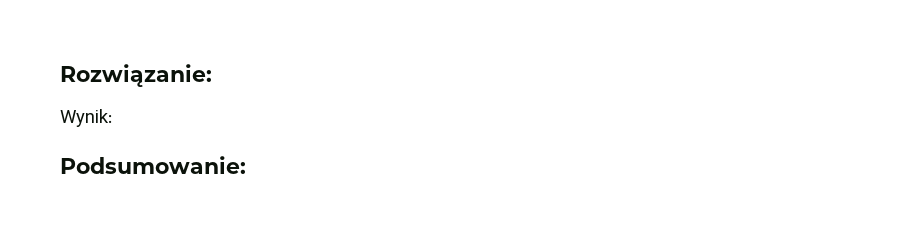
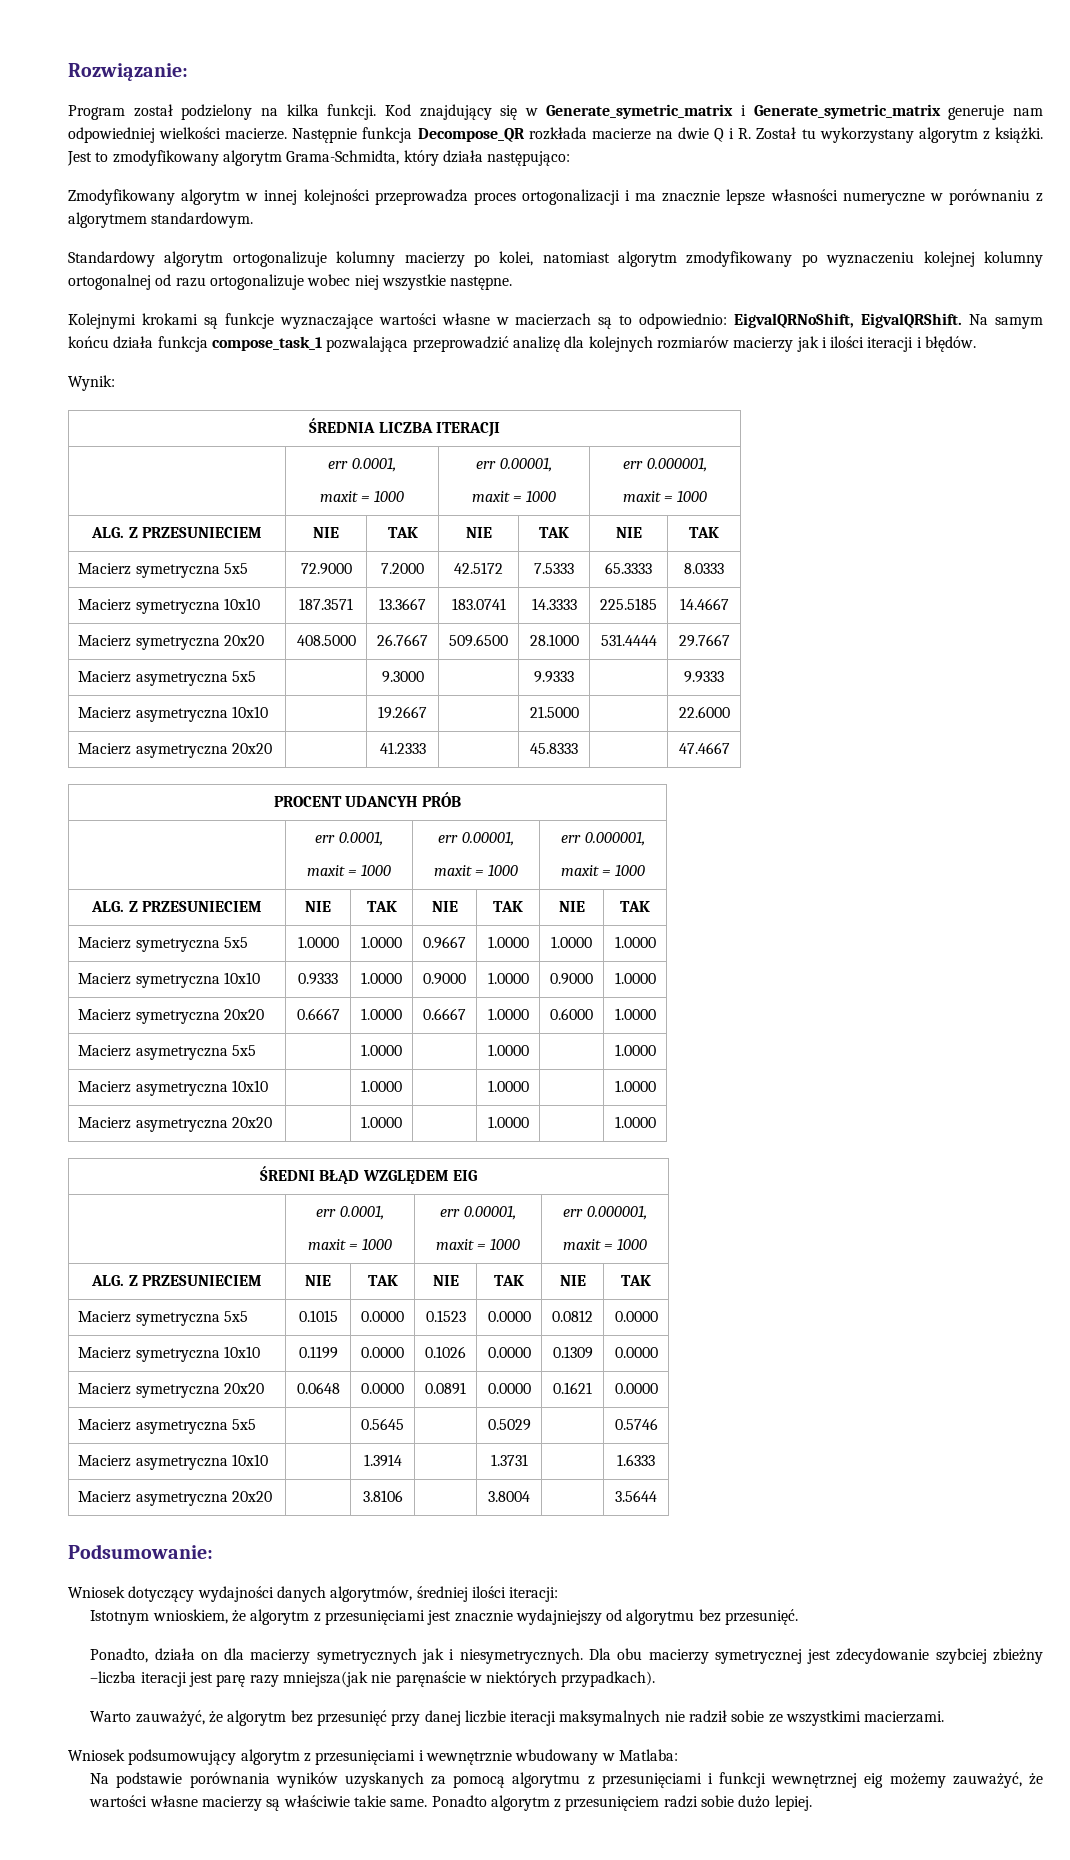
+ Program został podzielony na kilka funkcji. Kod znajdujący się w Generate_symetric_matrix i Generate_symetric_matrix generuje nam odpowiedniej wielkości macierze. Następnie funkcja Decompose_QR rozkłada macierze na dwie Q i R. Został tu wykorzystany algorytm z książki. Jest to zmodyfikowany algorytm Grama-Schmidta, który działa następująco:
+ Zmodyfikowany algorytm w innej kolejności przeprowadza proces ortogonalizacji i ma znacznie lepsze własności numeryczne w porównaniu z algorytmem standardowym.
+ Standardowy algorytm ortogonalizuje kolumny macierzy po kolei, natomiast algorytm zmodyfikowany po wyznaczeniu kolejnej kolumny ortogonalnej od razu ortogonalizuje wobec niej wszystkie następne.
+ Kolejnymi krokami są funkcje wyznaczające wartości własne w macierzach są to odpowiednio: EigvalQRNoShift, EigvalQRShift. Na samym końcu działa funkcja compose_task_1 pozwalająca przeprowadzić analizę dla kolejnych rozmiarów macierzy jak i ilości iteracji i błędów.
  Wynik:
+ ŚREDNIA LICZBA ITERACJI
+ | err 0.0001,
+ maxit = 1000 | err 0.00001,
+ maxit = 1000 | err 0.000001,
+ maxit = 1000
+ ALG. Z PRZESUNIECIEM | NIE | TAK | NIE | TAK | NIE | TAK
+ Macierz symetryczna 5x5 | 72.9000 | 7.2000 | 42.5172 | 7.5333 | 65.3333 | 8.0333
+ Macierz symetryczna 10x10 | 187.3571 | 13.3667 | 183.0741 | 14.3333 | 225.5185 | 14.4667
+ Macierz symetryczna 20x20 | 408.5000 | 26.7667 | 509.6500 | 28.1000 | 531.4444 | 29.7667
+ Macierz asymetryczna 5x5 | | 9.3000 | | 9.9333 | | 9.9333
+ Macierz asymetryczna 10x10 | | 19.2667 | | 21.5000 | | 22.6000
+ Macierz asymetryczna 20x20 | | 41.2333 | | 45.8333 | | 47.4667
+ PROCENT UDANCYH PRÓB
+ | err 0.0001,
+ maxit = 1000 | err 0.00001,
+ maxit = 1000 | err 0.000001,
+ maxit = 1000
+ ALG. Z PRZESUNIECIEM | NIE | TAK | NIE | TAK | NIE | TAK
+ Macierz symetryczna 5x5 | 1.0000 | 1.0000 | 0.9667 | 1.0000 | 1.0000 | 1.0000
+ Macierz symetryczna 10x10 | 0.9333 | 1.0000 | 0.9000 | 1.0000 | 0.9000 | 1.0000
+ Macierz symetryczna 20x20 | 0.6667 | 1.0000 | 0.6667 | 1.0000 | 0.6000 | 1.0000
+ Macierz asymetryczna 5x5 | | 1.0000 | | 1.0000 | | 1.0000
+ Macierz asymetryczna 10x10 | | 1.0000 | | 1.0000 | | 1.0000
+ Macierz asymetryczna 20x20 | | 1.0000 | | 1.0000 | | 1.0000
+ ŚREDNI BŁĄD WZGLĘDEM EIG
+ | err 0.0001,
+ maxit = 1000 | err 0.00001,
+ maxit = 1000 | err 0.000001,
+ maxit = 1000
+ ALG. Z PRZESUNIECIEM | NIE | TAK | NIE | TAK | NIE | TAK
+ Macierz symetryczna 5x5 | 0.1015 | 0.0000 | 0.1523 | 0.0000 | 0.0812 | 0.0000
+ Macierz symetryczna 10x10 | 0.1199 | 0.0000 | 0.1026 | 0.0000 | 0.1309 | 0.0000
+ Macierz symetryczna 20x20 | 0.0648 | 0.0000 | 0.0891 | 0.0000 | 0.1621 | 0.0000
+ Macierz asymetryczna 5x5 | | 0.5645 | | 0.5029 | | 0.5746
+ Macierz asymetryczna 10x10 | | 1.3914 | | 1.3731 | | 1.6333
+ Macierz asymetryczna 20x20 | | 3.8106 | | 3.8004 | | 3.5644
  Podsumowanie:
+ Wniosek dotyczący wydajności danych algorytmów, średniej ilości iteracji:
+ Istotnym wnioskiem, że algorytm z przesunięciami jest znacznie wydajniejszy od algorytmu bez przesunięć.
+ Ponadto, działa on dla macierzy symetrycznych jak i niesymetrycznych. Dla obu macierzy symetrycznej jest zdecydowanie szybciej zbieżny –liczba iteracji jest parę razy mniejsza(jak nie paręnaście w niektórych przypadkach).
+ Warto zauważyć, że algorytm bez przesunięć przy danej liczbie iteracji maksymalnych nie radził sobie ze wszystkimi macierzami.
+ Wniosek podsumowujący algorytm z przesunięciami i wewnętrznie wbudowany w Matlaba:
+ Na podstawie porównania wyników uzyskanych za pomocą algorytmu z przesunięciami i funkcji wewnętrznej eig możemy zauważyć, że wartości własne macierzy są właściwie takie same. Ponadto algorytm z przesunięciem radzi sobie dużo lepiej.

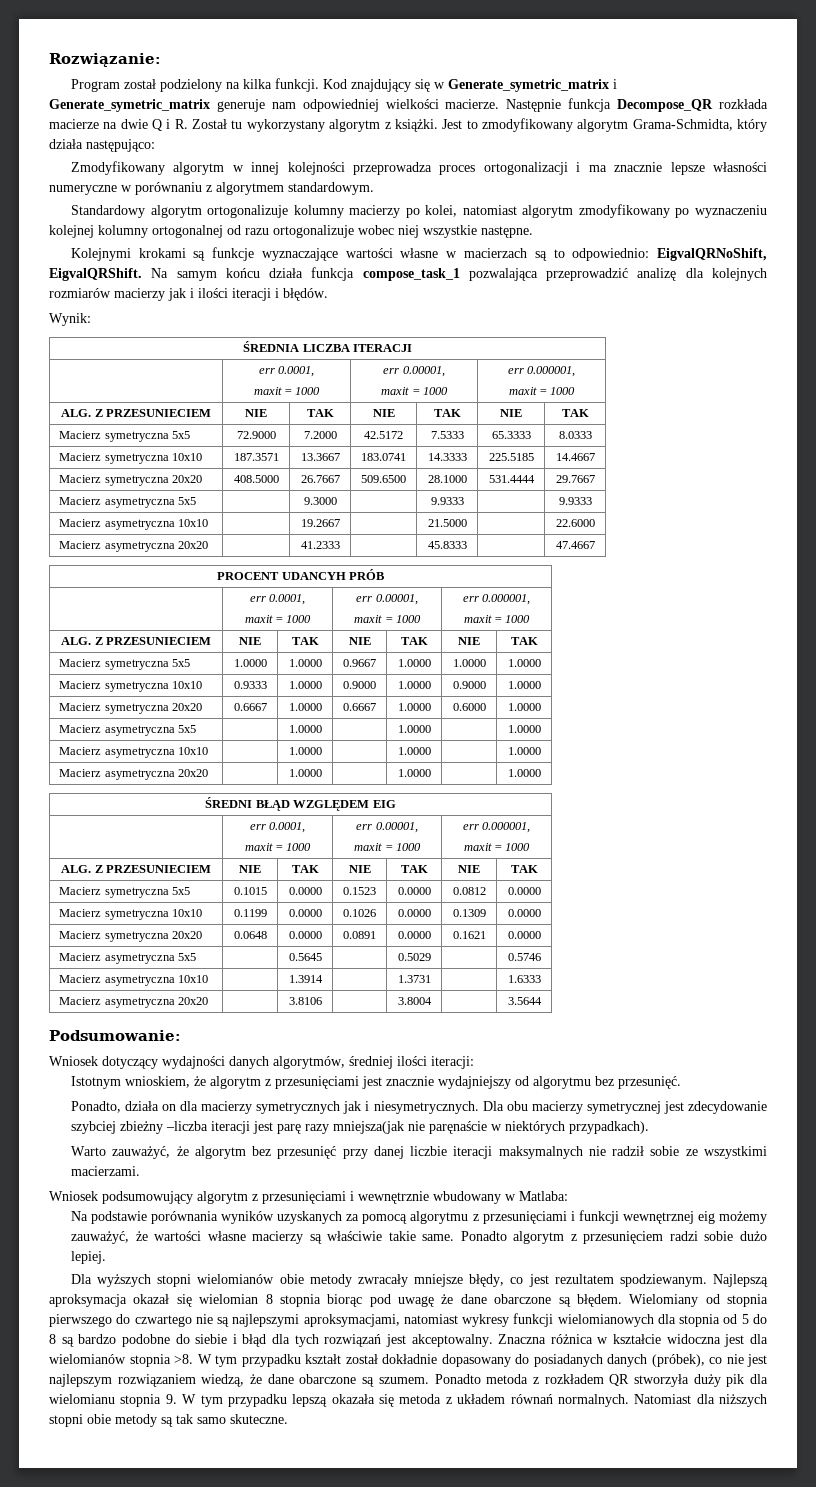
+ Dla wyższych stopni wielomianów obie metody zwracały mniejsze błędy, co jest rezultatem spodziewanym. Najlepszą aproksymacja okazał się wielomian 8 stopnia biorąc pod uwagę że dane obarczone są błędem. Wielomiany od stopnia pierwszego do czwartego nie są najlepszymi aproksymacjami, natomiast wykresy funkcji wielomianowych dla stopnia od 5 do 8 są bardzo podobne do siebie i błąd dla tych rozwiązań jest akceptowalny. Znaczna różnica w kształcie widoczna jest dla wielomianów stopnia >8. W tym przypadku kształt został dokładnie dopasowany do posiadanych danych (próbek), co nie jest najlepszym rozwiązaniem wiedzą, że dane obarczone są szumem. Ponadto metoda z rozkładem QR stworzyła duży pik dla wielomianu stopnia 9. W tym przypadku lepszą okazała się metoda z układem równań normalnych. Natomiast dla niższych stopni obie metody są tak samo skuteczne.

